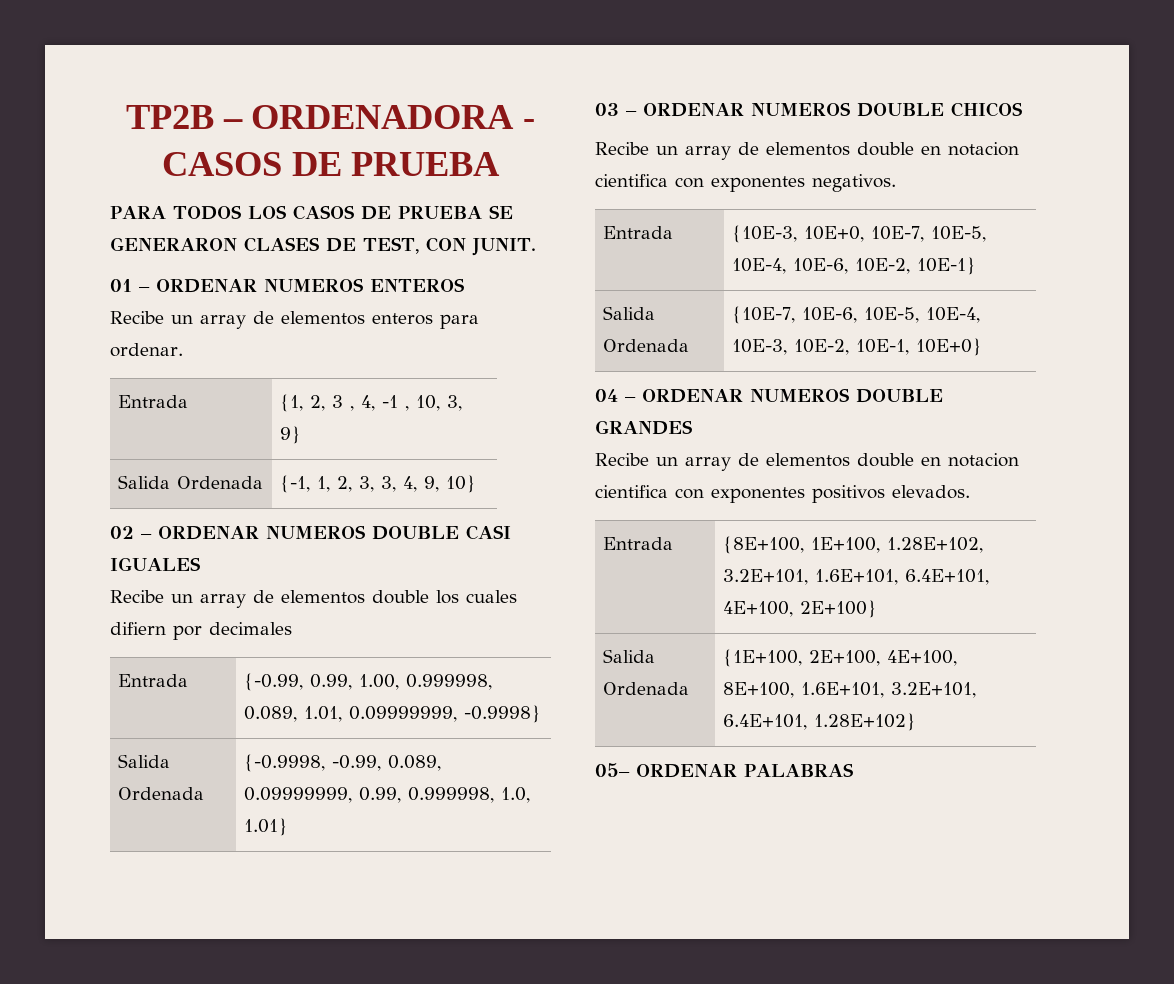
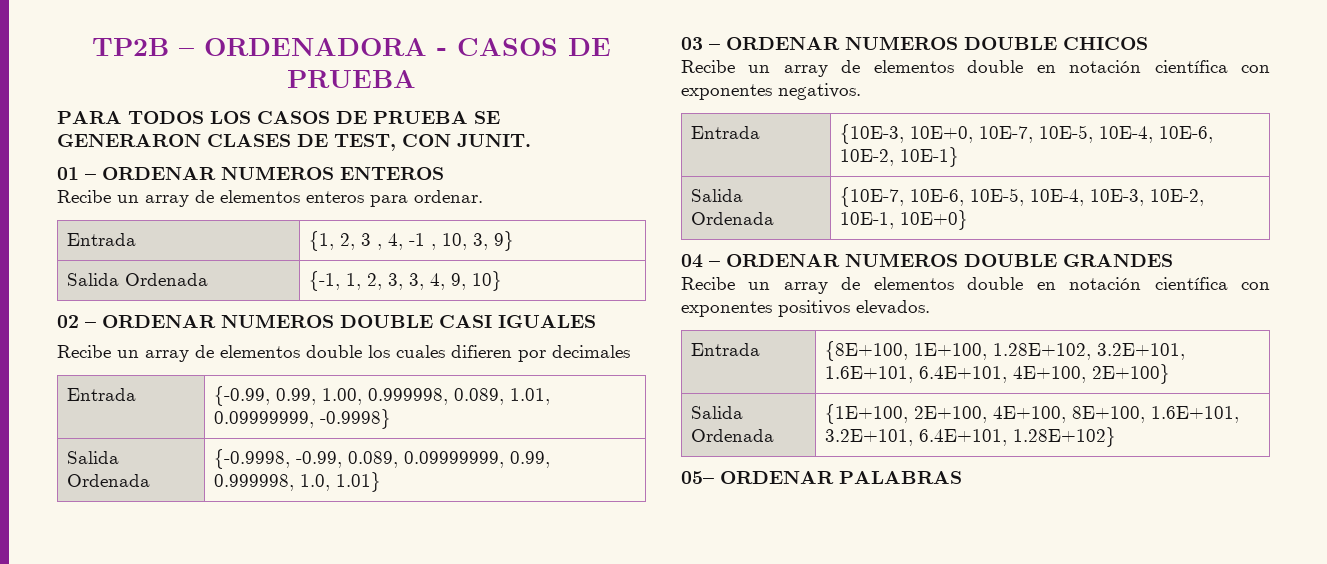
- Recibe un array de elementos double los cuales difiern por decimales
+ Recibe un array de elementos double los cuales difieren por decimales
- Recibe un array de elementos double en notacion cientifica con exponentes negativos.
+ Recibe un array de elementos double en notación científica con exponentes negativos.
- Recibe un array de elementos double en notacion cientifica con exponentes positivos elevados.
+ Recibe un array de elementos double en notación científica con exponentes positivos elevados.

